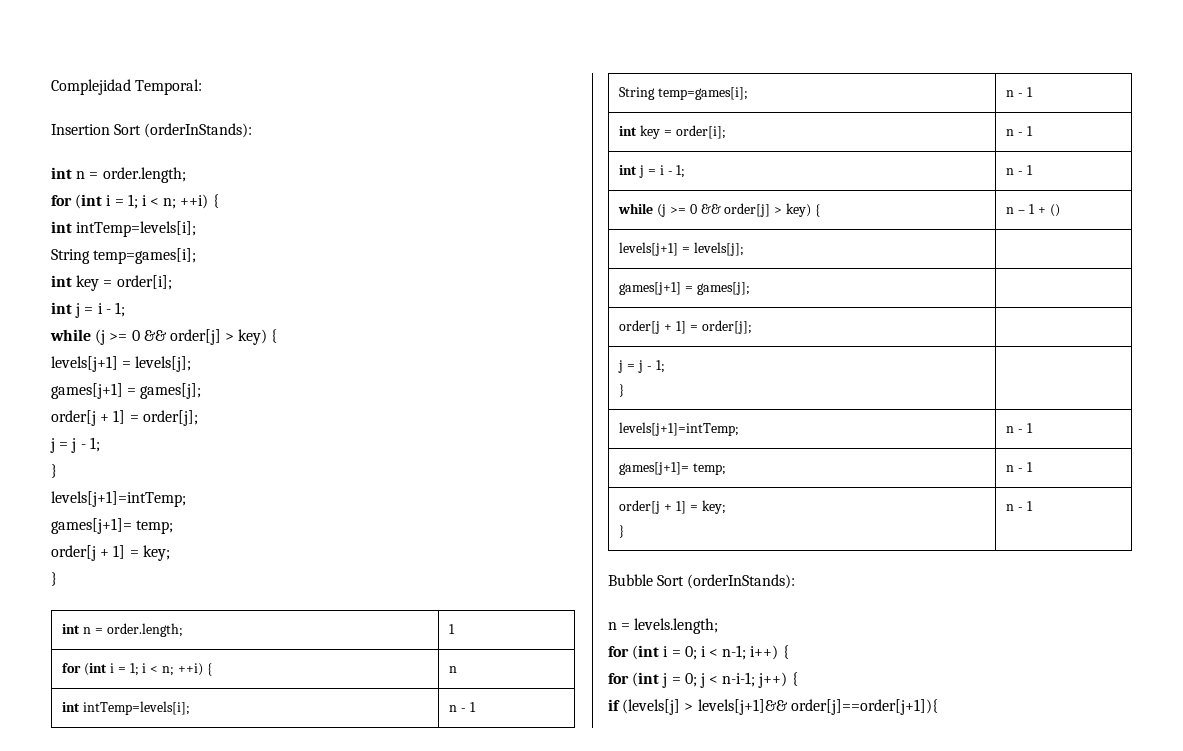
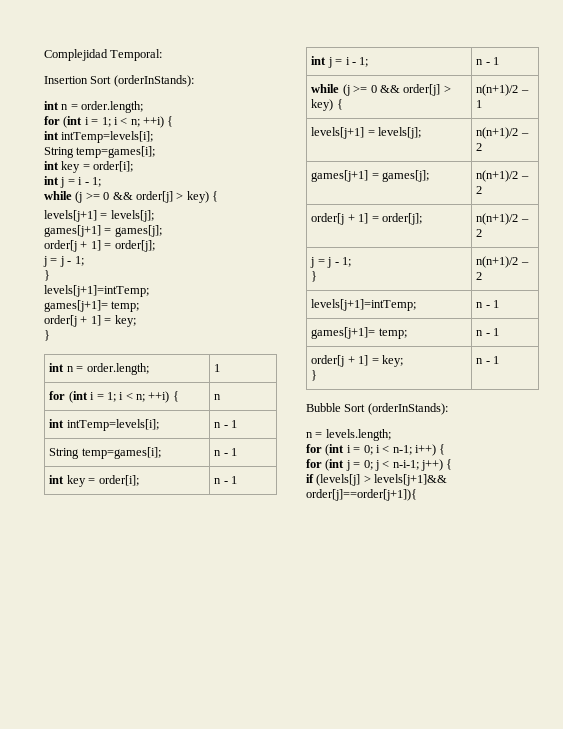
- while (j >= 0 && order[j] > key) { | n – 1 + ()
+ while (j >= 0 && order[j] > key) { | n(n+1)/2 – 1
- levels[j+1] = levels[j]; |
+ levels[j+1] = levels[j]; | n(n+1)/2 – 2
- games[j+1] = games[j]; |
+ games[j+1] = games[j]; | n(n+1)/2 – 2
- order[j + 1] = order[j]; |
+ order[j + 1] = order[j]; | n(n+1)/2 – 2
  j = j - 1;
- } |
+ } | n(n+1)/2 – 2

